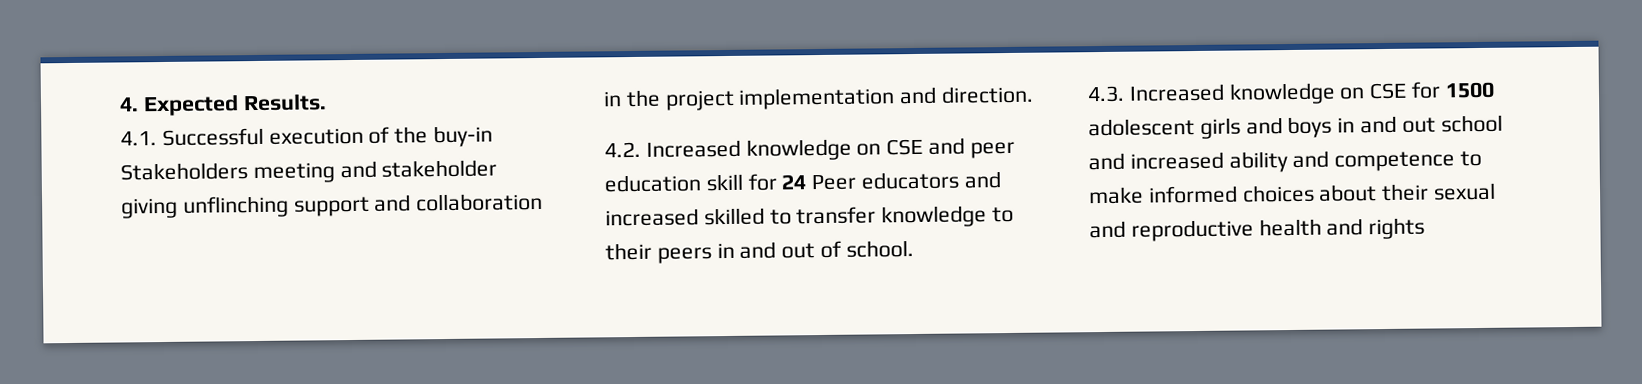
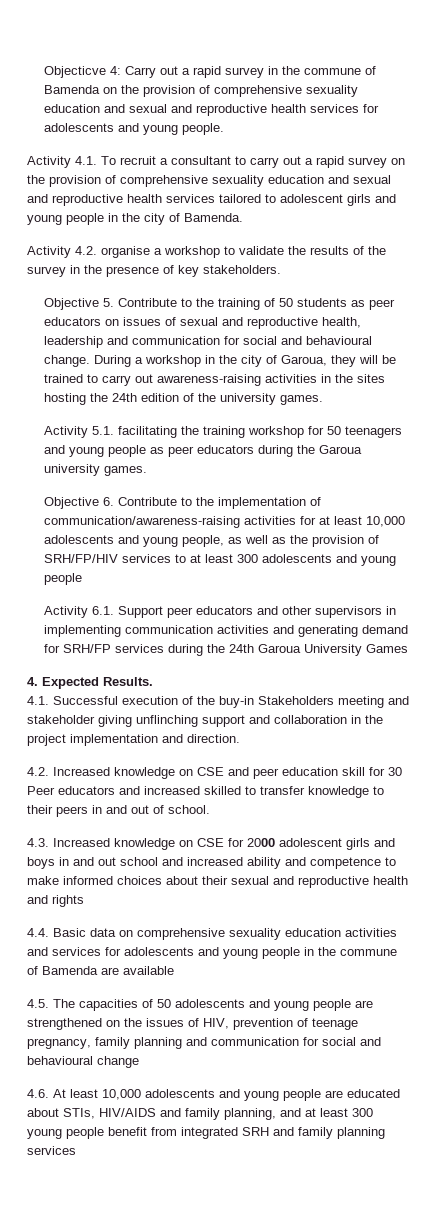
+ Objecticve 4: Carry out a rapid survey in the commune of Bamenda on the provision of comprehensive sexuality education and sexual and reproductive health services for adolescents and young people.
+ Activity 4.1. To recruit a consultant to carry out a rapid survey on the provision of comprehensive sexuality education and sexual and reproductive health services tailored to adolescent girls and young people in the city of Bamenda.
+ Activity 4.2. organise a workshop to validate the results of the survey in the presence of key stakeholders.
+ Objective 5. Contribute to the training of 50 students as peer educators on issues of sexual and reproductive health, leadership and communication for social and behavioural change. During a workshop in the city of Garoua, they will be trained to carry out awareness-raising activities in the sites hosting the 24th edition of the university games.
+ Activity 5.1. facilitating the training workshop for 50 teenagers and young people as peer educators during the Garoua university games.
+ Objective 6. Contribute to the implementation of communication/awareness-raising activities for at least 10,000 adolescents and young people, as well as the provision of SRH/FP/HIV services to at least 300 adolescents and young people
+ Activity 6.1. Support peer educators and other supervisors in implementing communication activities and generating demand for SRH/FP services during the 24th Garoua University Games
- 4.2. Increased knowledge on CSE and peer education skill for 24 Peer educators and increased skilled to transfer knowledge to their peers in and out of school.
+ 4.2. Increased knowledge on CSE and peer education skill for 30 Peer educators and increased skilled to transfer knowledge to their peers in and out of school.
- 4.3. Increased knowledge on CSE for 1500 adolescent girls and boys in and out school and increased ability and competence to make informed choices about their sexual and reproductive health and rights
+ 4.3. Increased knowledge on CSE for 2000 adolescent girls and boys in and out school and increased ability and competence to make informed choices about their sexual and reproductive health and rights
+ 4.4. Basic data on comprehensive sexuality education activities and services for adolescents and young people in the commune of Bamenda are available
+ 4.5. The capacities of 50 adolescents and young people are strengthened on the issues of HIV, prevention of teenage pregnancy, family planning and communication for social and behavioural change
+ 4.6. At least 10,000 adolescents and young people are educated about STIs, HIV/AIDS and family planning, and at least 300 young people benefit from integrated SRH and family planning services

